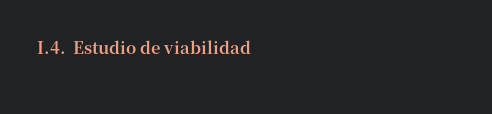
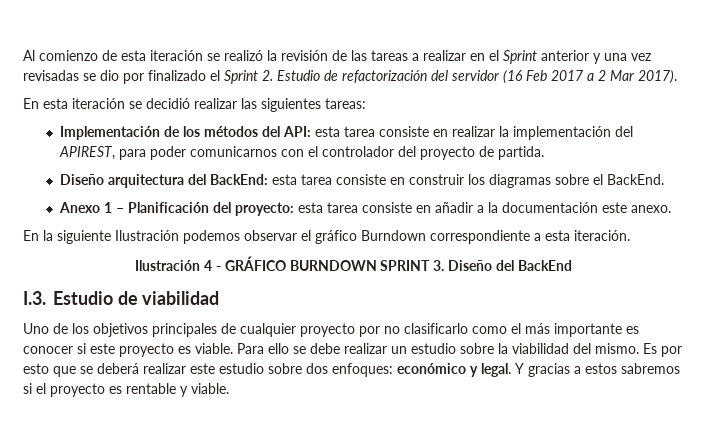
- I.4. Estudio de viabilidad
+ Al comienzo de esta iteración se realizó la revisión de las tareas a realizar en el Sprint anterior y una vez revisadas se dio por finalizado el Sprint 2. Estudio de refactorización del servidor (16 Feb 2017 a 2 Mar 2017).
+ En esta iteración se decidió realizar las siguientes tareas:
+ Implementación de los métodos del API: esta tarea consiste en realizar la implementación del APIREST, para poder comunicarnos con el controlador del proyecto de partida.
+ Diseño arquitectura del BackEnd: esta tarea consiste en construir los diagramas sobre el BackEnd.
+ Anexo 1 – Planificación del proyecto: esta tarea consiste en añadir a la documentación este anexo.
+ En la siguiente Ilustración podemos observar el gráfico Burndown correspondiente a esta iteración.
+ Ilustración 4 - GRÁFICO BURNDOWN SPRINT 3. Diseño del BackEnd
+ I.3. Estudio de viabilidad
+ Uno de los objetivos principales de cualquier proyecto por no clasificarlo como el más importante es conocer si este proyecto es viable. Para ello se debe realizar un estudio sobre la viabilidad del mismo. Es por esto que se deberá realizar este estudio sobre dos enfoques: económico y legal. Y gracias a estos sabremos si el proyecto es rentable y viable.

